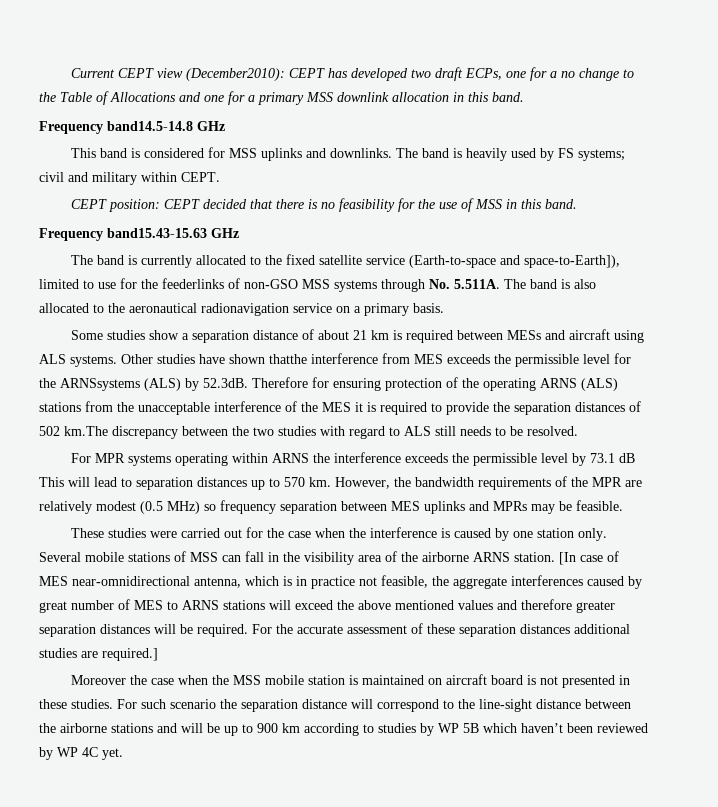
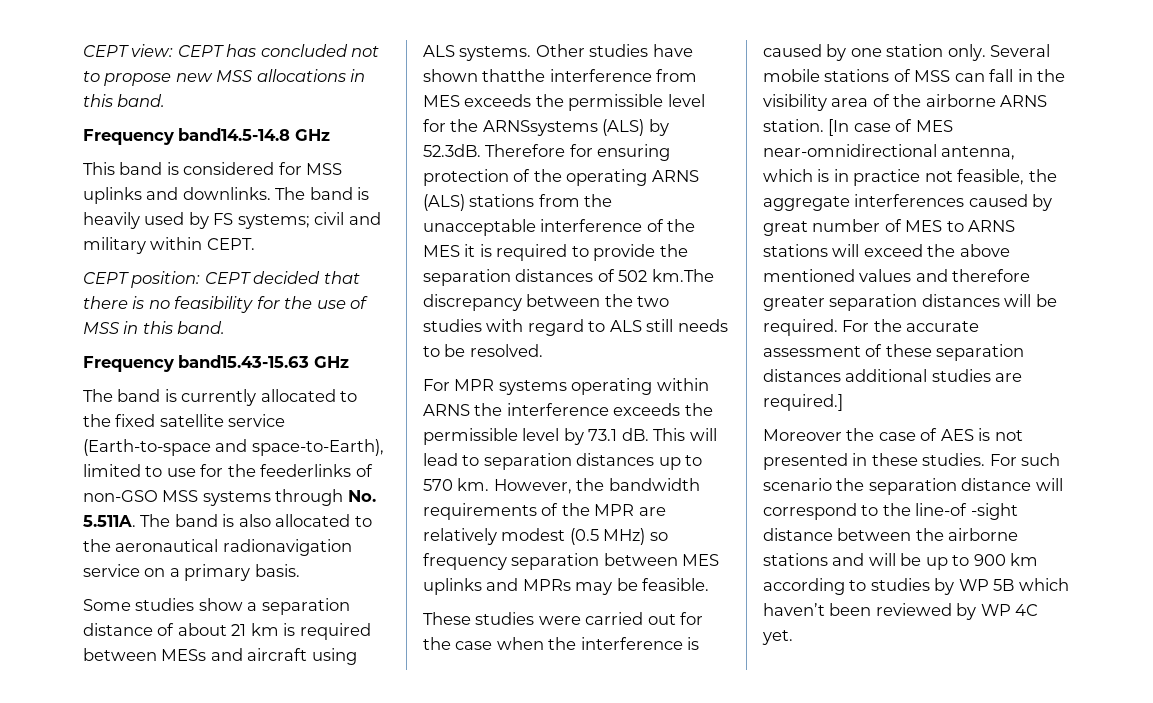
- Current CEPT view (December2010): CEPT has developed two draft ECPs, one for a no change to the Table of Allocations and one for a primary MSS downlink allocation in this band.
+ CEPT view: CEPT has concluded not to propose new MSS allocations in this band.
- The band is currently allocated to the fixed satellite service (Earth-to-space and space-to-Earth]), limited to use for the feederlinks of non-GSO MSS systems through No. 5.511A. The band is also allocated to the aeronautical radionavigation service on a primary basis.
+ The band is currently allocated to the fixed satellite service (Earth-to-space and space-to-Earth), limited to use for the feederlinks of non-GSO MSS systems through No. 5.511A. The band is also allocated to the aeronautical radionavigation service on a primary basis.
- For MPR systems operating within ARNS the interference exceeds the permissible level by 73.1 dB This will lead to separation distances up to 570 km.
+ For MPR systems operating within ARNS the interference exceeds the permissible level by 73.1 dB. This will lead to separation distances up to 570 km.
- Moreover the case when the MSS mobile station is maintained on aircraft board is not presented in these studies.
+ Moreover the case of AES is not presented in these studies.
- For such scenario the separation distance will correspond to the line-sight distance between the airborne stations and will be up to 900 km according to studies by WP 5B which haven’t been reviewed by WP 4C yet.
+ For such scenario the separation distance will correspond to the line-of -sight distance between the airborne stations and will be up to 900 km according to studies by WP 5B which haven’t been reviewed by WP 4C yet.

